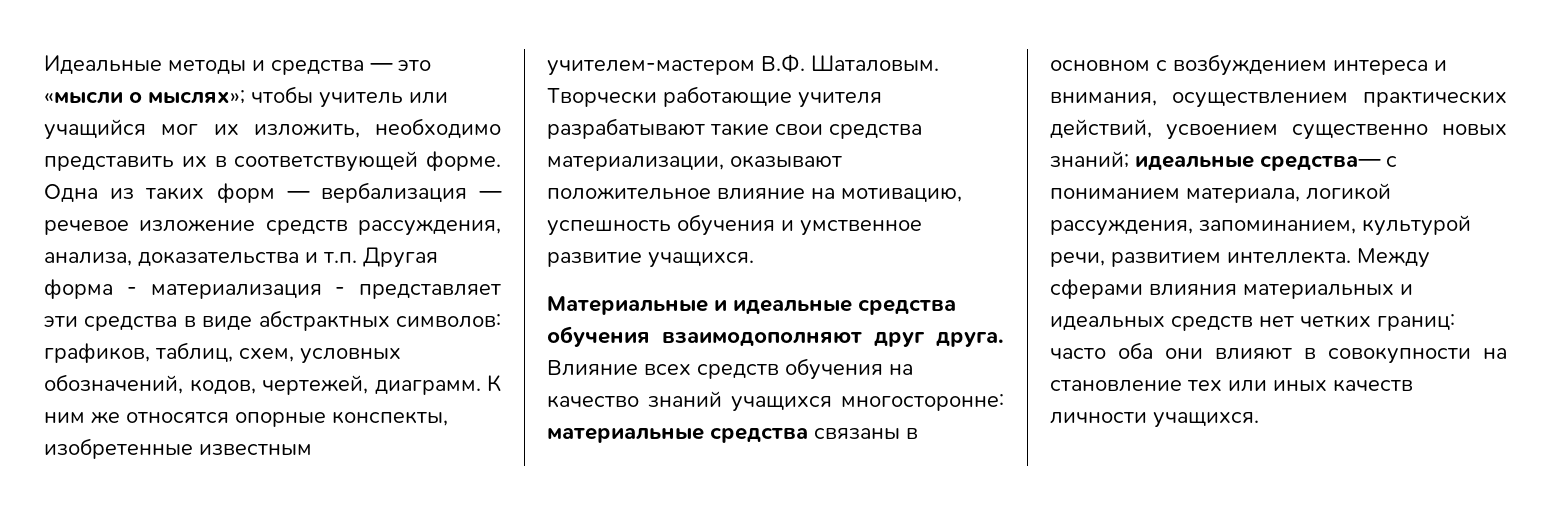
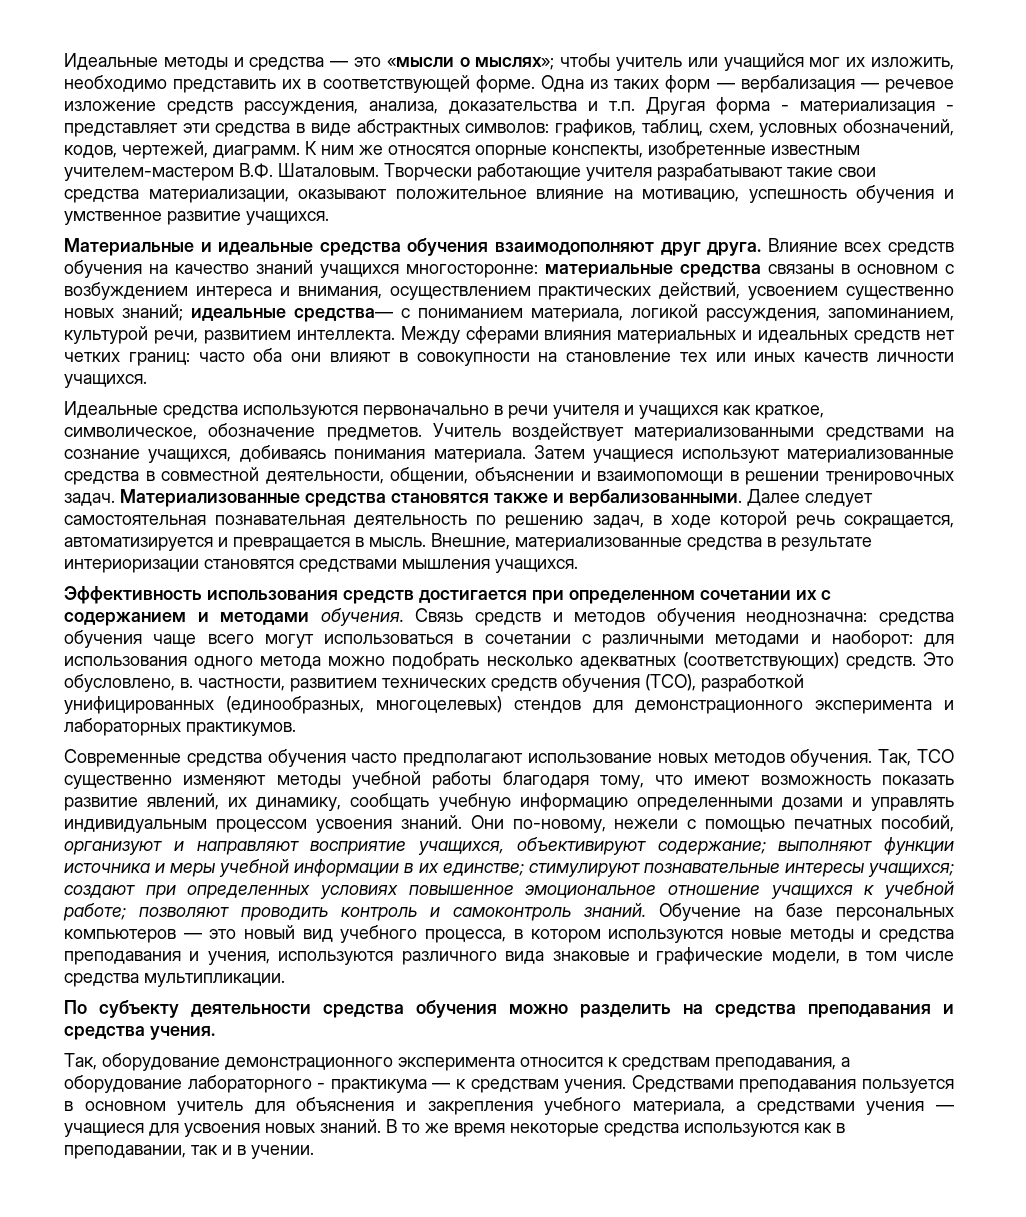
+ Идеальные средства используются первоначально в речи учителя и учащихся как краткое, символическое, обозначение предметов. Учитель воздействует материализованными средствами на сознание учащихся, добиваясь понимания материала. Затем учащиеся используют материализованные средства в совместной деятельности, общении, объяснении и взаимопомощи в решении тренировочных задач. Материализованные средства становятся также и вербализованными. Далее следует самостоятельная познавательная деятельность по решению задач, в ходе которой речь сокращается, автоматизируется и превращается в мысль. Внешние, материализованные средства в результате интериоризации становятся средствами мышления учащихся.
+ Эффективность использования средств достигается при определенном сочетании их с содержанием и методами обучения. Связь средств и методов обучения неоднозначна: средства обучения чаще всего могут использоваться в сочетании с различными методами и наоборот: для использования одного метода можно подобрать несколько адекватных (соответствующих) средств. Это обусловлено, в. частности, развитием технических средств обучения (ТСО), разработкой унифицированных (единообразных, многоцелевых) стендов для демонстрационного эксперимента и лабораторных практикумов.
+ Современные средства обучения часто предполагают использование новых методов обучения. Так, ТСО существенно изменяют методы учебной работы благодаря тому, что имеют возможность показать развитие явлений, их динамику, сообщать учебную информацию определенными дозами и управлять индивидуальным процессом усвоения знаний. Они по-новому, нежели с помощью печатных пособий, организуют и направляют восприятие учащихся, объективируют содержание; выполняют функции источника и меры учебной информации в их единстве; стимулируют познавательные интересы учащихся; создают при определенных условиях повышенное эмоциональное отношение учащихся к учебной работе; позволяют проводить контроль и самоконтроль знаний. Обучение на базе персональных компьютеров — это новый вид учебного процесса, в котором используются новые методы и средства преподавания и учения, используются различного вида знаковые и графические модели, в том числе средства мультипликации.
+ По субъекту деятельности средства обучения можно разделить на средства преподавания и средства учения.
+ Так, оборудование демонстрационного эксперимента относится к средствам преподавания, а оборудование лабораторного - практикума — к средствам учения. Средствами преподавания пользуется в основном учитель для объяснения и закрепления учебного материала, а средствами учения — учащиеся для усвоения новых знаний. В то же время некоторые средства используются как в преподавании, так и в учении.

